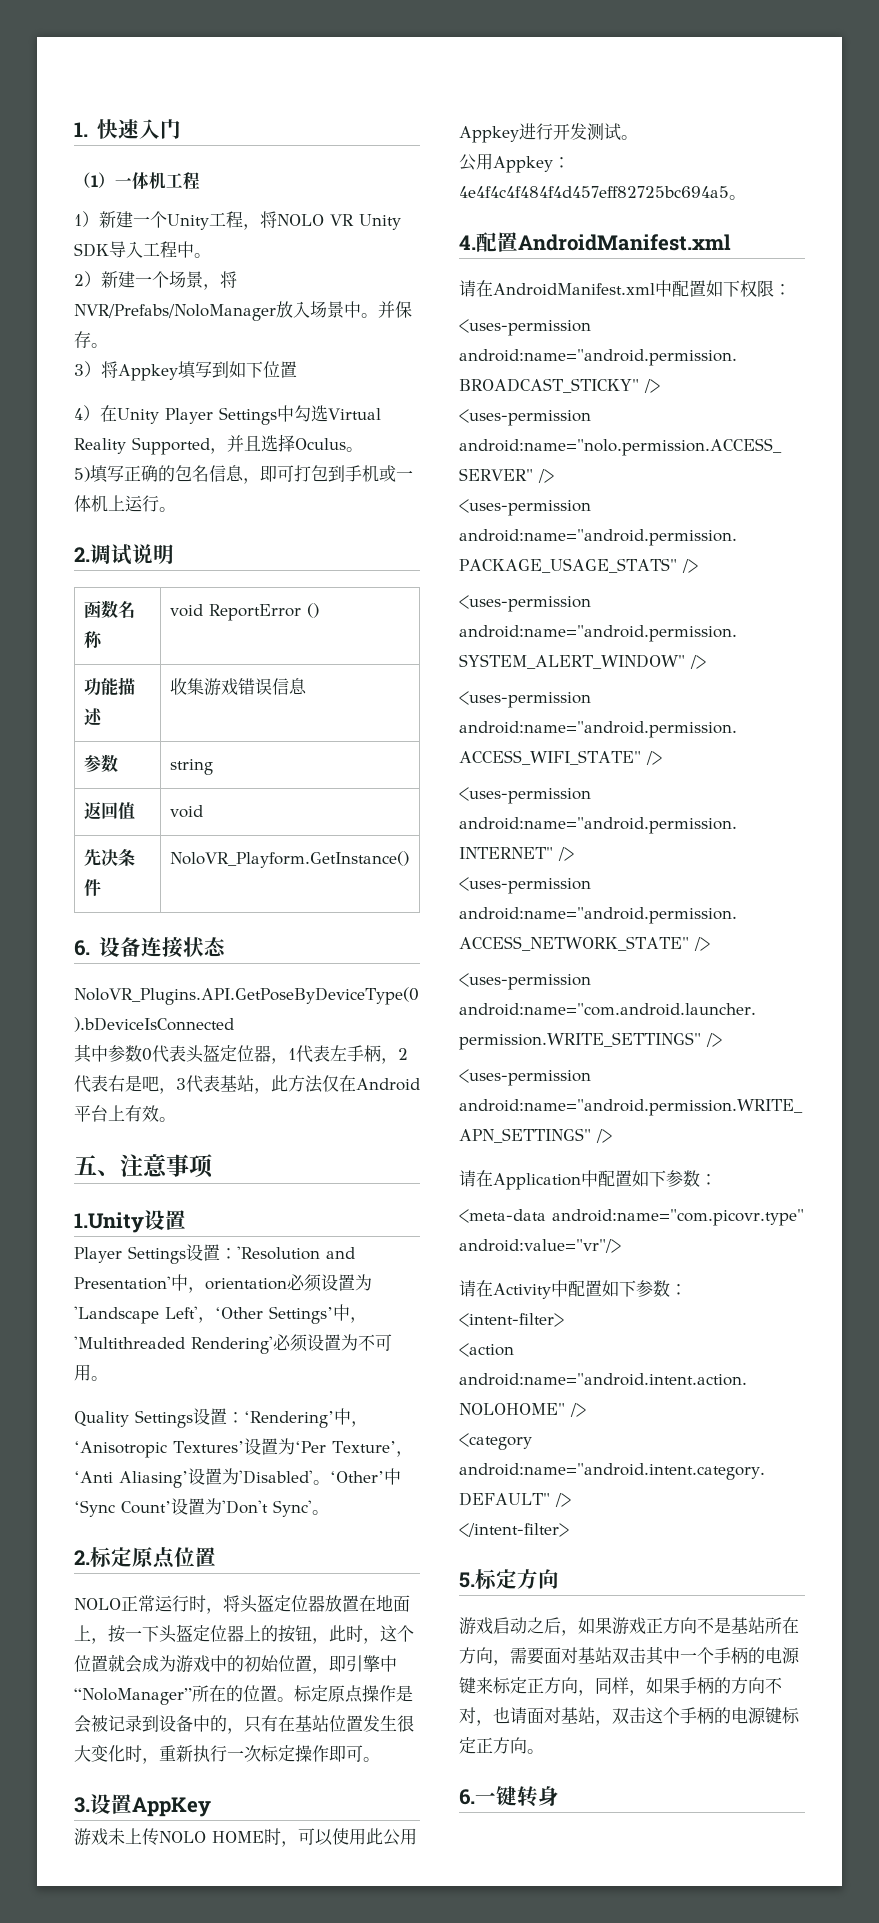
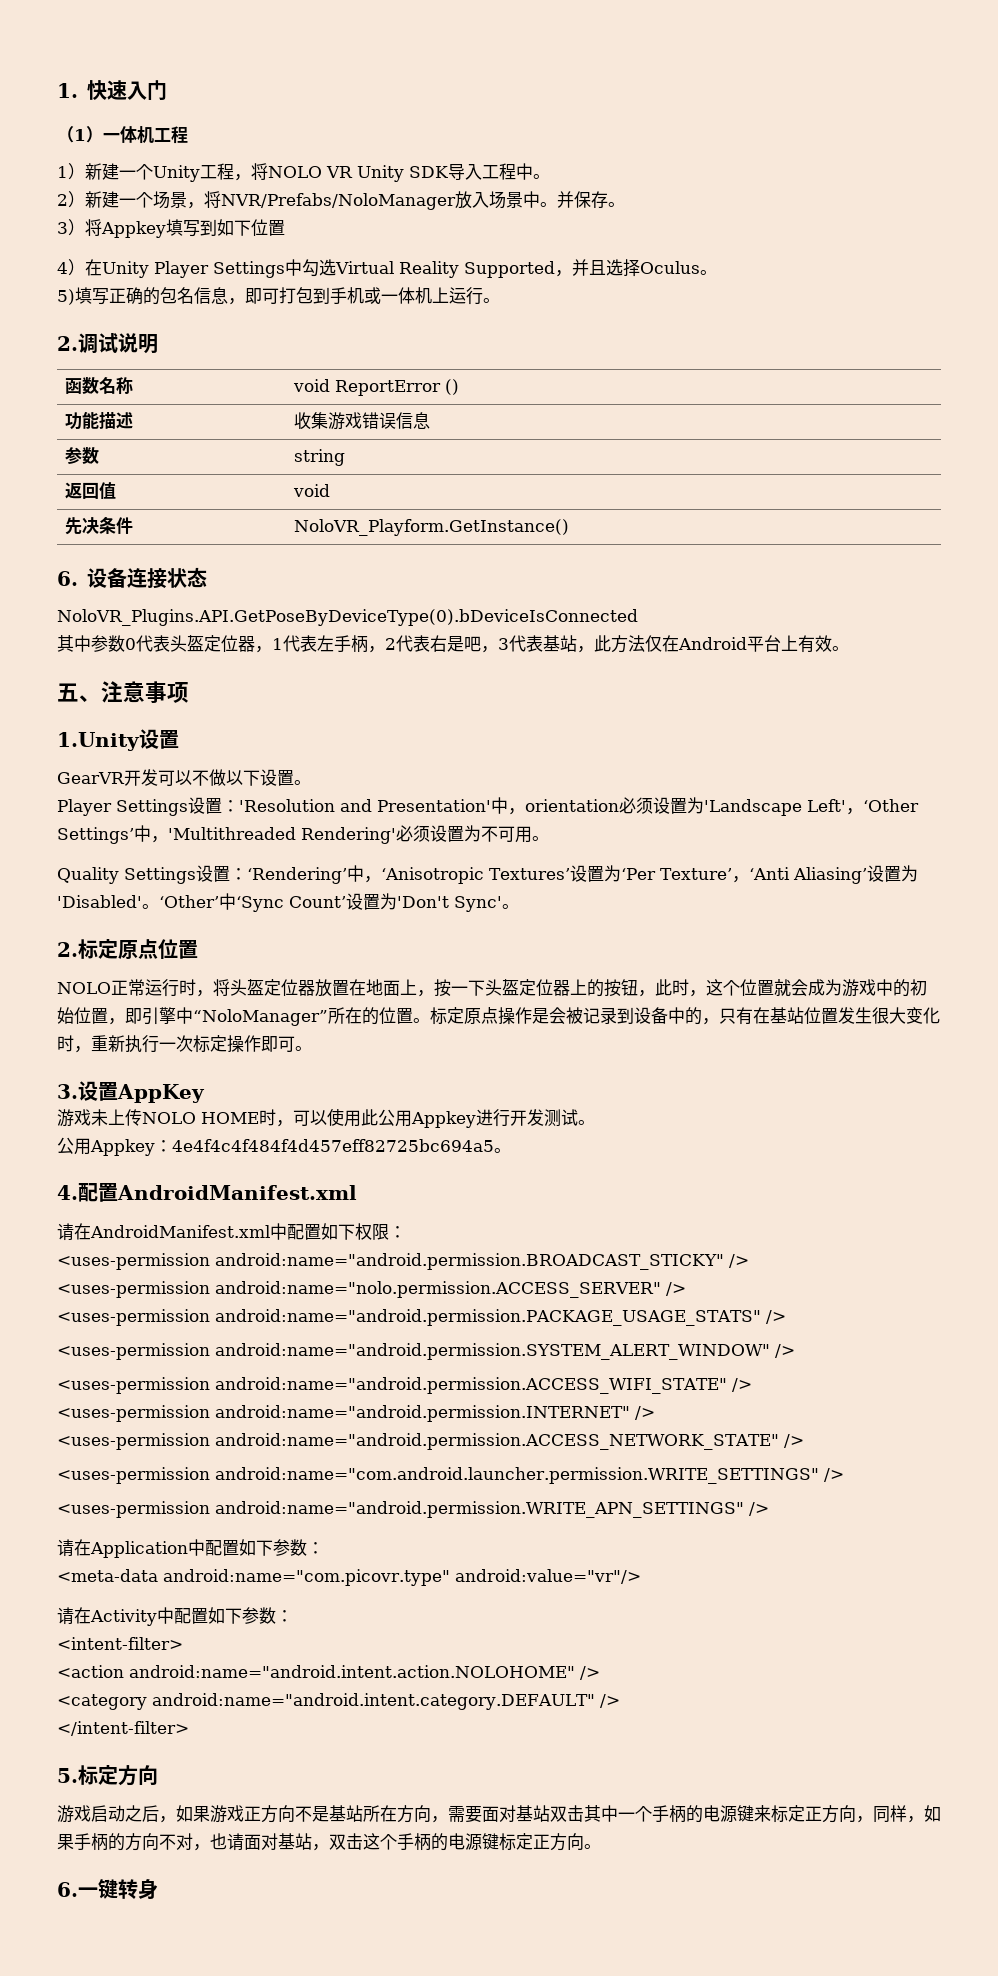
+ GearVR开发可以不做以下设置。

